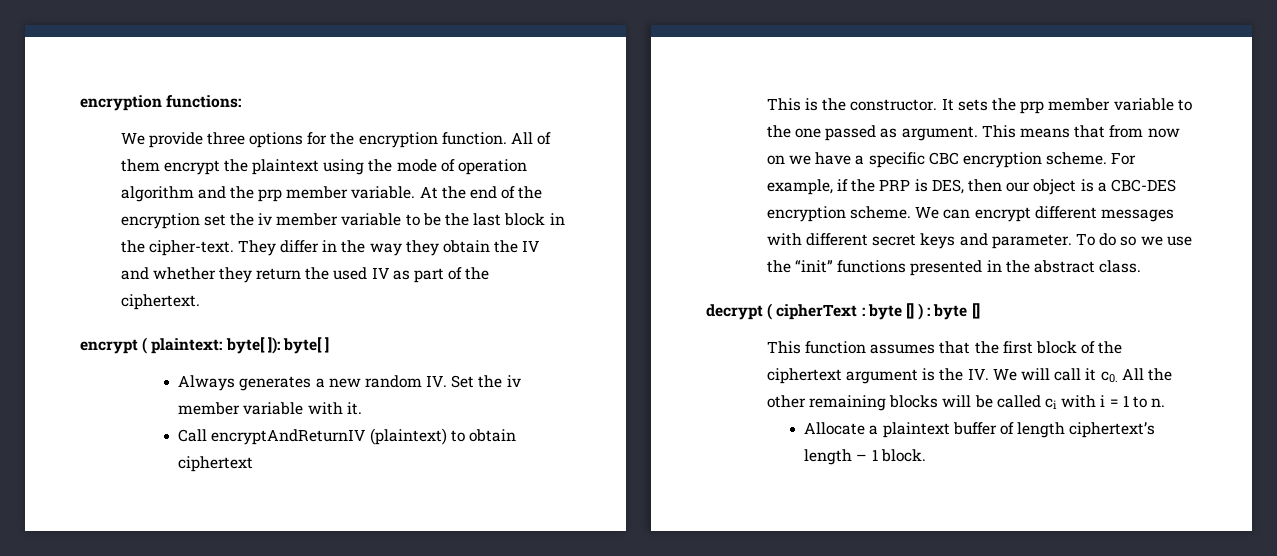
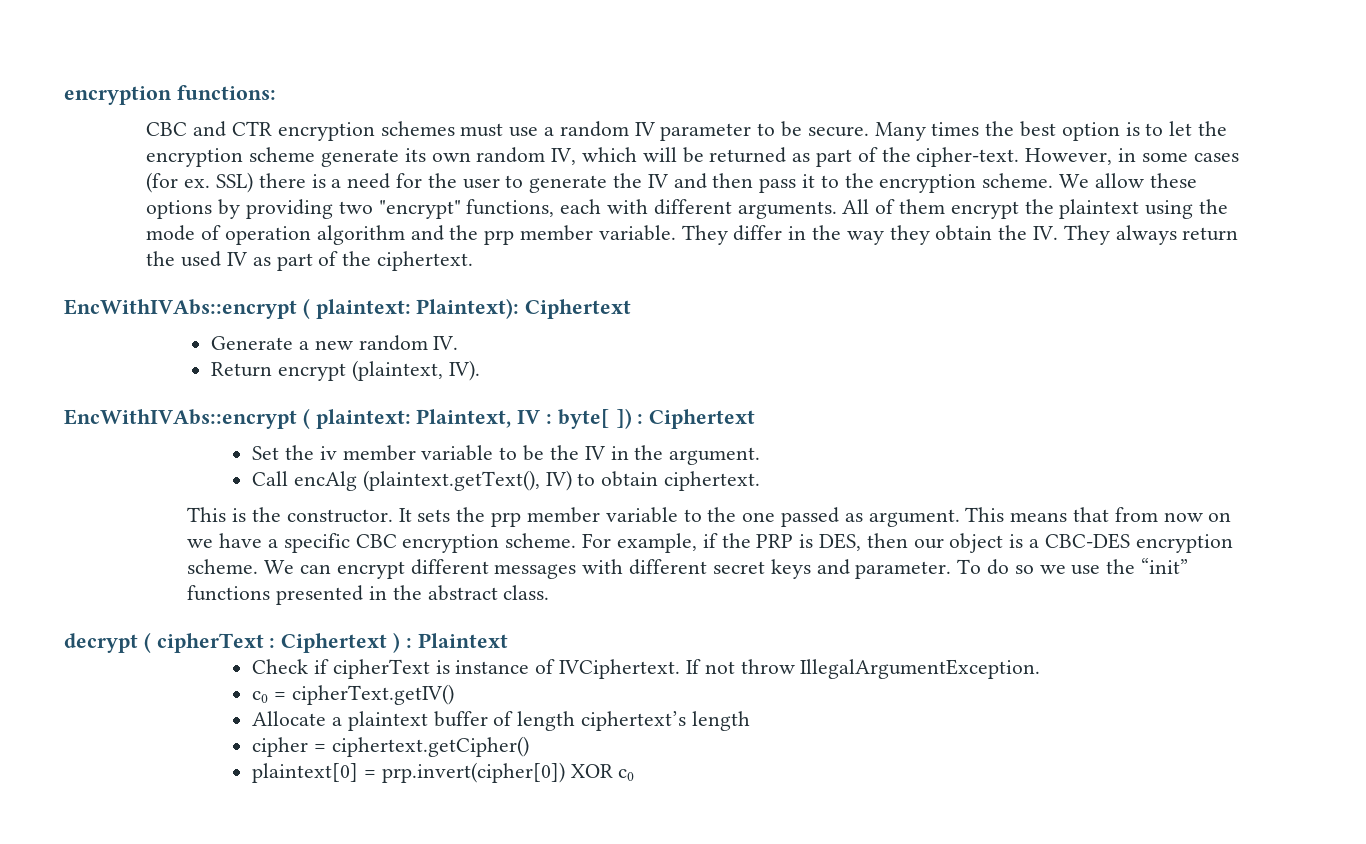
- We provide three options for the encryption function.
+ CBC and CTR encryption schemes must use a random IV parameter to be secure. Many times the best option is to let the encryption scheme generate its own random IV, which will be returned as part of the cipher-text. However, in some cases (for ex. SSL) there is a need for the user to generate the IV and then pass it to the encryption scheme. We allow these options by providing two "encrypt" functions, each with different arguments.
- At the end of the encryption set the iv member variable to be the last block in the cipher-text.
- They differ in the way they obtain the IV and whether they return the used IV as part of the ciphertext.
+ They differ in the way they obtain the IV. They always return the used IV as part of the ciphertext.
- encrypt ( plaintext: byte[ ]): byte[ ]
- Always generates a new random IV. Set the iv member variable with it.
- Call encryptAndReturnIV (plaintext) to obtain ciphertext
+ EncWithIVAbs::encrypt ( plaintext: Plaintext): Ciphertext
+ Generate a new random IV.
+ Return encrypt (plaintext, IV).
+ EncWithIVAbs::encrypt ( plaintext: Plaintext, IV : byte[ ]) : Ciphertext
+ Set the iv member variable to be the IV in the argument.
+ Call encAlg (plaintext.getText(), IV) to obtain ciphertext.
- decrypt ( cipherText : byte [] ) : byte []
- This function assumes that the first block of the ciphertext argument is the IV. We will call it c0. All the other remaining blocks will be called ci with i = 1 to n.
+ decrypt ( cipherText : Ciphertext ) : Plaintext
+ Check if cipherText is instance of IVCiphertext. If not throw IllegalArgumentException.
+ c0 = cipherText.getIV()
- Allocate a plaintext buffer of length ciphertext’s length – 1 block.
+ Allocate a plaintext buffer of length ciphertext’s length
+ cipher = ciphertext.getCipher()
+ plaintext[0] = prp.invert(cipher[0]) XOR c0

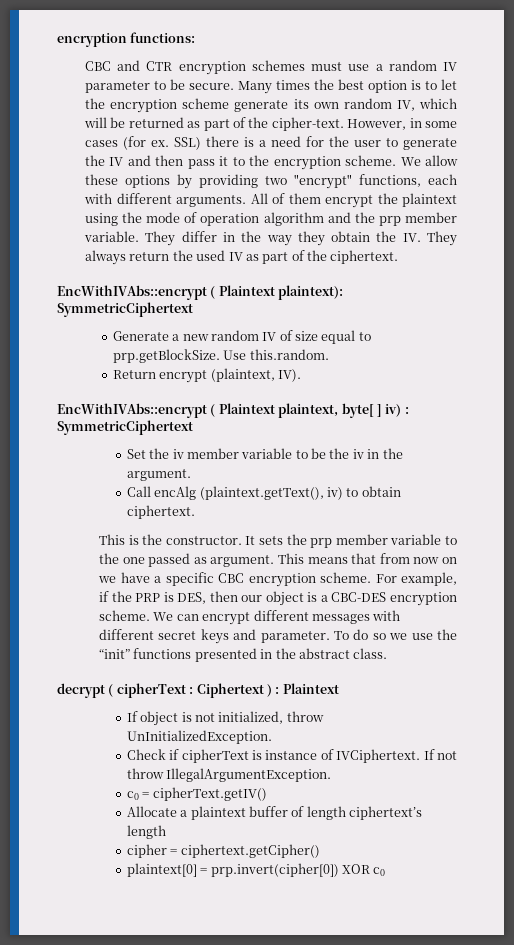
- EncWithIVAbs::encrypt ( plaintext: Plaintext): Ciphertext
+ EncWithIVAbs::encrypt ( Plaintext plaintext): SymmetricCiphertext
- Generate a new random IV.
+ Generate a new random IV of size equal to prp.getBlockSize. Use this.random.
- EncWithIVAbs::encrypt ( plaintext: Plaintext, IV : byte[ ]) : Ciphertext
+ EncWithIVAbs::encrypt ( Plaintext plaintext, byte[ ] iv) : SymmetricCiphertext
- Set the iv member variable to be the IV in the argument.
+ Set the iv member variable to be the iv in the argument.
- Call encAlg (plaintext.getText(), IV) to obtain ciphertext.
+ Call encAlg (plaintext.getText(), iv) to obtain ciphertext.
+ If object is not initialized, throw UnInitializedException.

